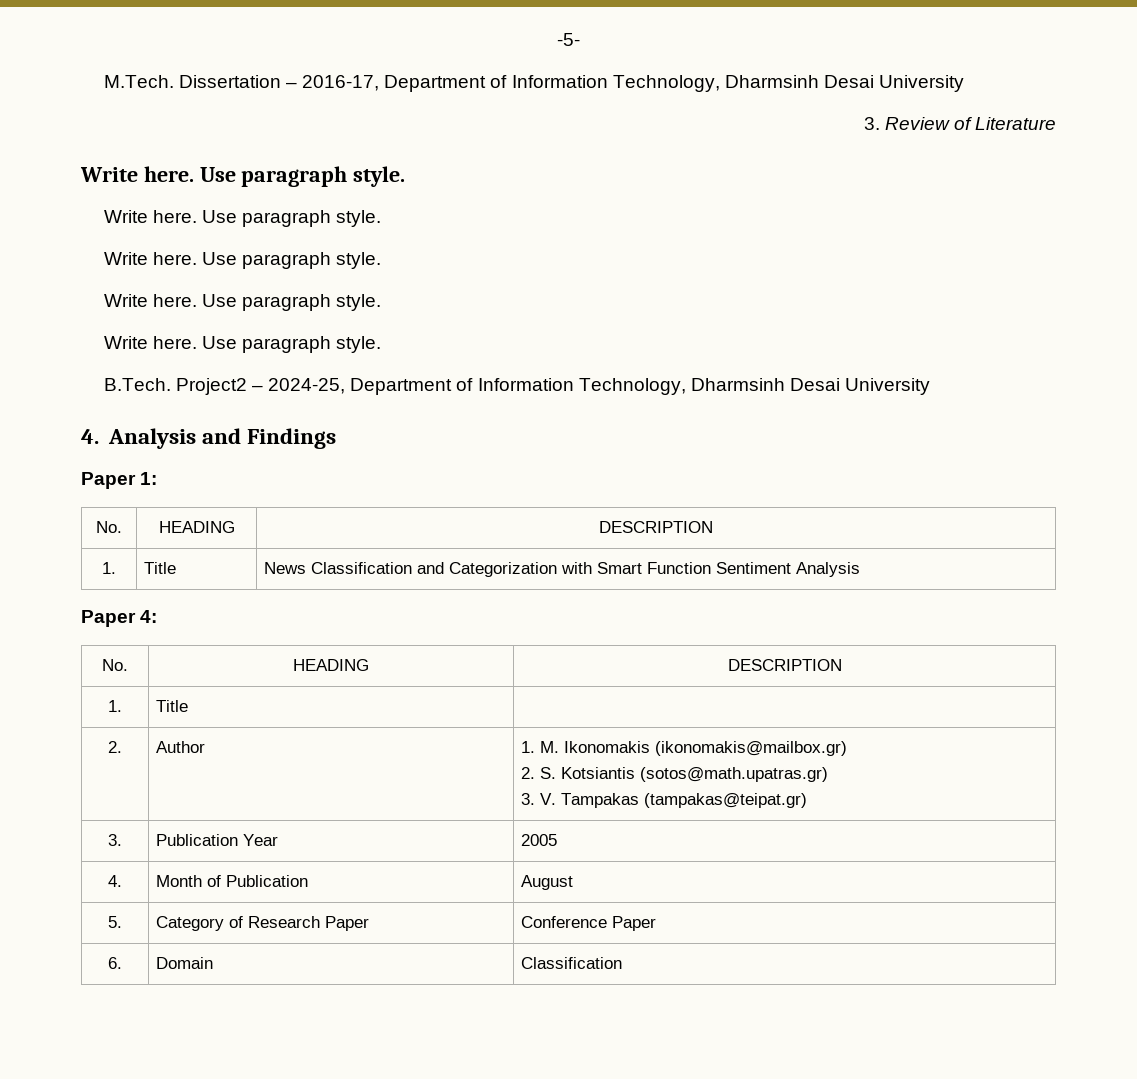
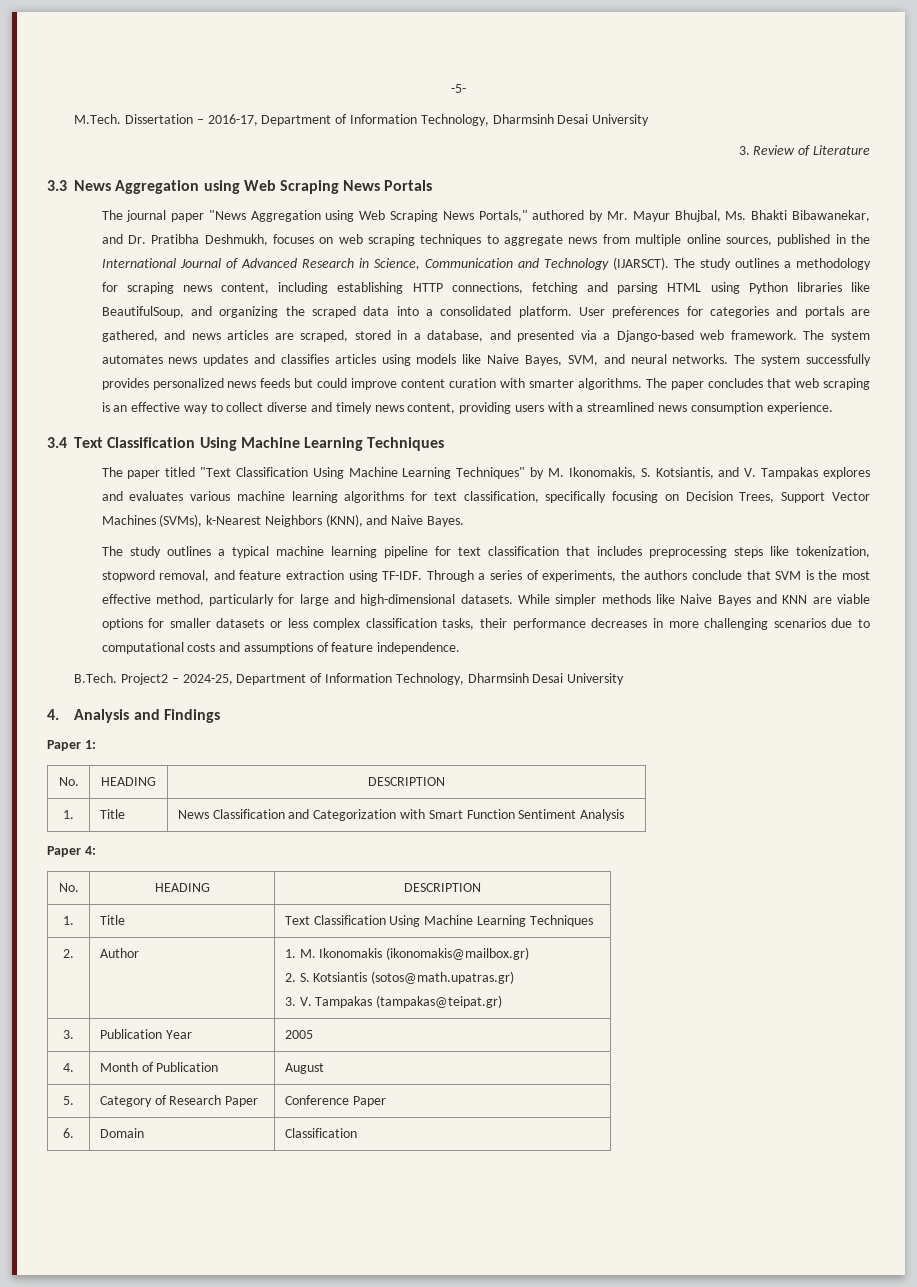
  3. Review of Literature
- Write here. Use paragraph style.
- Write here. Use paragraph style.
- Write here. Use paragraph style.
- Write here. Use paragraph style.
- Write here. Use paragraph style.
+ 3.3 News Aggregation using Web Scraping News Portals
+ The journal paper "News Aggregation using Web Scraping News Portals," authored by Mr. Mayur Bhujbal, Ms. Bhakti Bibawanekar, and Dr. Pratibha Deshmukh, focuses on web scraping techniques to aggregate news from multiple online sources, published in the International Journal of Advanced Research in Science, Communication and Technology (IJARSCT). The study outlines a methodology for scraping news content, including establishing HTTP connections, fetching and parsing HTML using Python libraries like BeautifulSoup, and organizing the scraped data into a consolidated platform. User preferences for categories and portals are gathered, and news articles are scraped, stored in a database, and presented via a Django-based web framework. The system automates news updates and classifies articles using models like Naive Bayes, SVM, and neural networks. The system successfully provides personalized news feeds but could improve content curation with smarter algorithms. The paper concludes that web scraping is an effective way to collect diverse and timely news content, providing users with a streamlined news consumption experience.
+ 3.4 Text Classification Using Machine Learning Techniques
+ The paper titled "Text Classification Using Machine Learning Techniques" by M. Ikonomakis, S. Kotsiantis, and V. Tampakas explores and evaluates various machine learning algorithms for text classification, specifically focusing on Decision Trees, Support Vector Machines (SVMs), k-Nearest Neighbors (KNN), and Naive Bayes.
+ The study outlines a typical machine learning pipeline for text classification that includes preprocessing steps like tokenization, stopword removal, and feature extraction using TF-IDF. Through a series of experiments, the authors conclude that SVM is the most effective method, particularly for large and high-dimensional datasets. While simpler methods like Naive Bayes and KNN are viable options for smaller datasets or less complex classification tasks, their performance decreases in more challenging scenarios due to computational costs and assumptions of feature independence.
  Paper 4:
  No. | HEADING | DESCRIPTION
- 1. | Title |
+ 1. | Title | Text Classification Using Machine Learning Techniques

